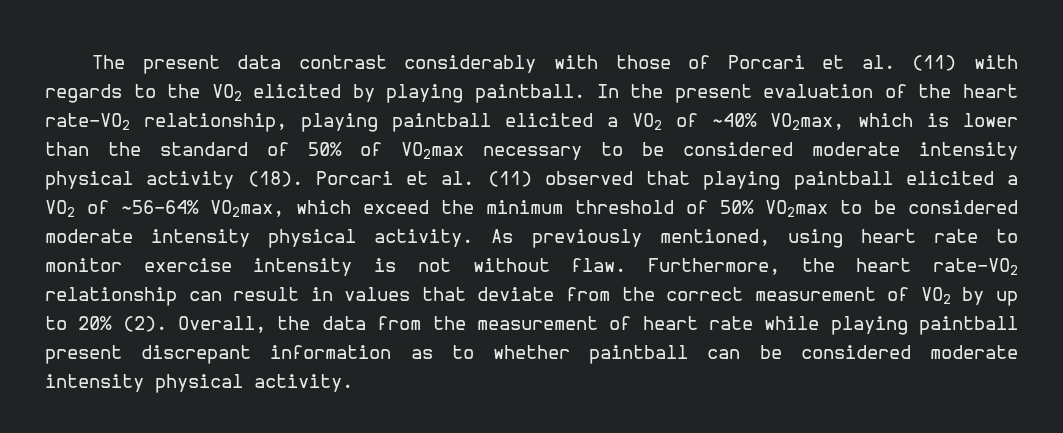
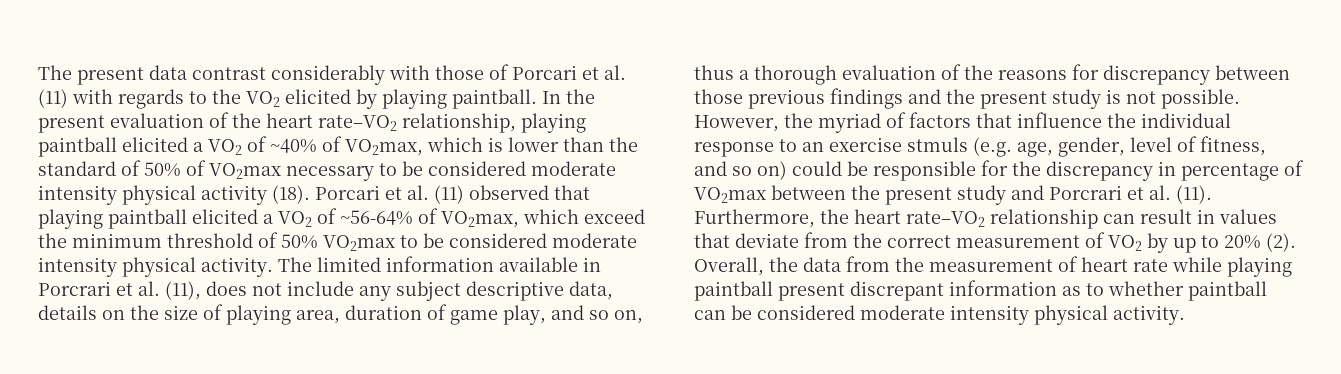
- In the present evaluation of the heart rate–VO2 relationship, playing paintball elicited a VO2 of ~40% VO2max, which is lower than the standard of 50% of VO2max necessary to be considered moderate intensity physical activity (18).
+ In the present evaluation of the heart rate–VO2 relationship, playing paintball elicited a VO2 of ~40% of VO2max, which is lower than the standard of 50% of VO2max necessary to be considered moderate intensity physical activity (18).
- Porcari et al. (11) observed that playing paintball elicited a VO2 of ~56-64% VO2max, which exceed the minimum threshold of 50% VO2max to be considered moderate intensity physical activity.
+ Porcari et al. (11) observed that playing paintball elicited a VO2 of ~56-64% of VO2max, which exceed the minimum threshold of 50% VO2max to be considered moderate intensity physical activity.
- As previously mentioned, using heart rate to monitor exercise intensity is not without flaw.
+ The limited information available in Porcrari et al. (11), does not include any subject descriptive data, details on the size of playing area, duration of game play, and so on, thus a thorough evaluation of the reasons for discrepancy between those previous findings and the present study is not possible. However, the myriad of factors that influence the individual response to an exercise stmuls (e.g. age, gender, level of fitness, and so on) could be responsible for the discrepancy in percentage of VO2max between the present study and Porcrari et al. (11).

